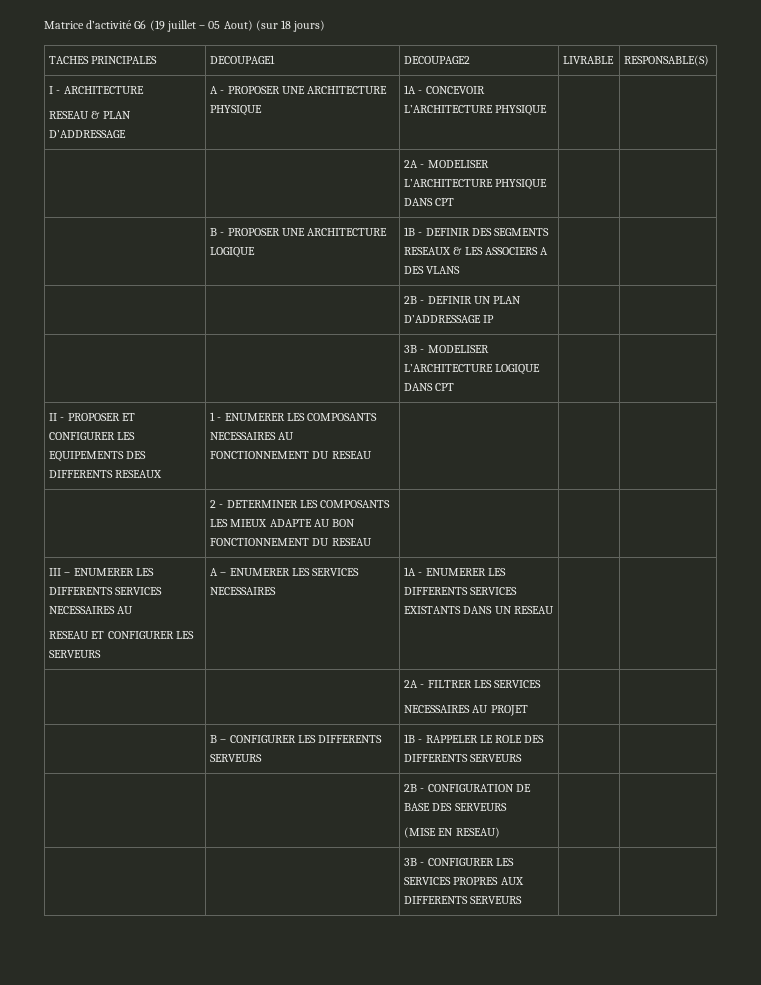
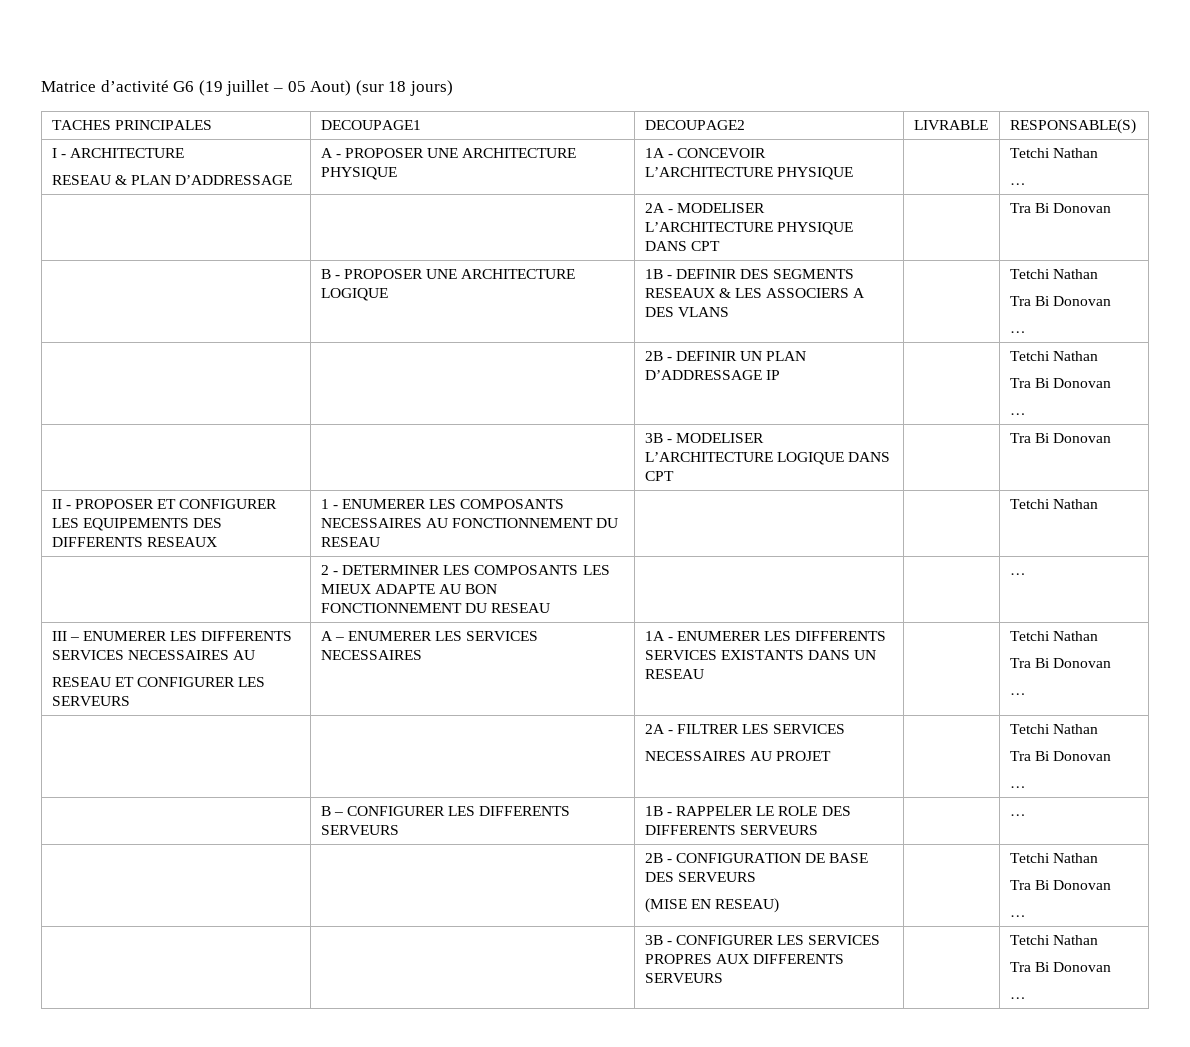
  I - ARCHITECTURE
- RESEAU & PLAN D’ADDRESSAGE | A - PROPOSER UNE ARCHITECTURE PHYSIQUE | 1A - CONCEVOIR L’ARCHITECTURE PHYSIQUE | |
+ RESEAU & PLAN D’ADDRESSAGE | A - PROPOSER UNE ARCHITECTURE PHYSIQUE | 1A - CONCEVOIR L’ARCHITECTURE PHYSIQUE | | Tetchi Nathan
+ …
- | | 2A - MODELISER L’ARCHITECTURE PHYSIQUE DANS CPT | |
+ | | 2A - MODELISER L’ARCHITECTURE PHYSIQUE DANS CPT | | Tra Bi Donovan
- | B - PROPOSER UNE ARCHITECTURE LOGIQUE | 1B - DEFINIR DES SEGMENTS RESEAUX & LES ASSOCIERS A DES VLANS | |
+ | B - PROPOSER UNE ARCHITECTURE LOGIQUE | 1B - DEFINIR DES SEGMENTS RESEAUX & LES ASSOCIERS A DES VLANS | | Tetchi Nathan
+ Tra Bi Donovan
+ …
- | | 2B - DEFINIR UN PLAN D’ADDRESSAGE IP | |
+ | | 2B - DEFINIR UN PLAN D’ADDRESSAGE IP | | Tetchi Nathan
+ Tra Bi Donovan
+ …
- | | 3B - MODELISER L’ARCHITECTURE LOGIQUE DANS CPT | |
+ | | 3B - MODELISER L’ARCHITECTURE LOGIQUE DANS CPT | | Tra Bi Donovan
- II - PROPOSER ET CONFIGURER LES EQUIPEMENTS DES DIFFERENTS RESEAUX | 1 - ENUMERER LES COMPOSANTS NECESSAIRES AU FONCTIONNEMENT DU RESEAU | | |
+ II - PROPOSER ET CONFIGURER LES EQUIPEMENTS DES DIFFERENTS RESEAUX | 1 - ENUMERER LES COMPOSANTS NECESSAIRES AU FONCTIONNEMENT DU RESEAU | | | Tetchi Nathan
- | 2 - DETERMINER LES COMPOSANTS LES MIEUX ADAPTE AU BON FONCTIONNEMENT DU RESEAU | | |
+ | 2 - DETERMINER LES COMPOSANTS LES MIEUX ADAPTE AU BON FONCTIONNEMENT DU RESEAU | | | …
  III – ENUMERER LES DIFFERENTS SERVICES NECESSAIRES AU
- RESEAU ET CONFIGURER LES SERVEURS | A – ENUMERER LES SERVICES NECESSAIRES | 1A - ENUMERER LES DIFFERENTS SERVICES EXISTANTS DANS UN RESEAU | |
+ RESEAU ET CONFIGURER LES SERVEURS | A – ENUMERER LES SERVICES NECESSAIRES | 1A - ENUMERER LES DIFFERENTS SERVICES EXISTANTS DANS UN RESEAU | | Tetchi Nathan
+ Tra Bi Donovan
+ …
  | | 2A - FILTRER LES SERVICES
- NECESSAIRES AU PROJET | |
+ NECESSAIRES AU PROJET | | Tetchi Nathan
+ Tra Bi Donovan
+ …
- | B – CONFIGURER LES DIFFERENTS SERVEURS | 1B - RAPPELER LE ROLE DES DIFFERENTS SERVEURS | |
+ | B – CONFIGURER LES DIFFERENTS SERVEURS | 1B - RAPPELER LE ROLE DES DIFFERENTS SERVEURS | | …
  | | 2B - CONFIGURATION DE BASE DES SERVEURS
- (MISE EN RESEAU) | |
+ (MISE EN RESEAU) | | Tetchi Nathan
+ Tra Bi Donovan
+ …
- | | 3B - CONFIGURER LES SERVICES PROPRES AUX DIFFERENTS SERVEURS | |
+ | | 3B - CONFIGURER LES SERVICES PROPRES AUX DIFFERENTS SERVEURS | | Tetchi Nathan
+ Tra Bi Donovan
+ …

